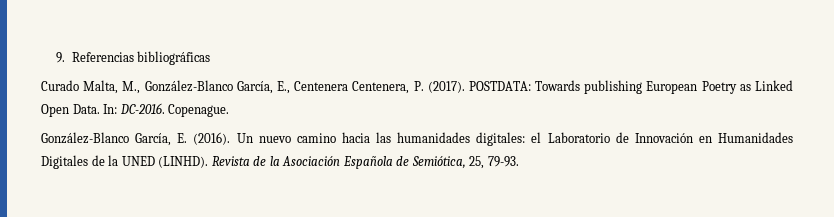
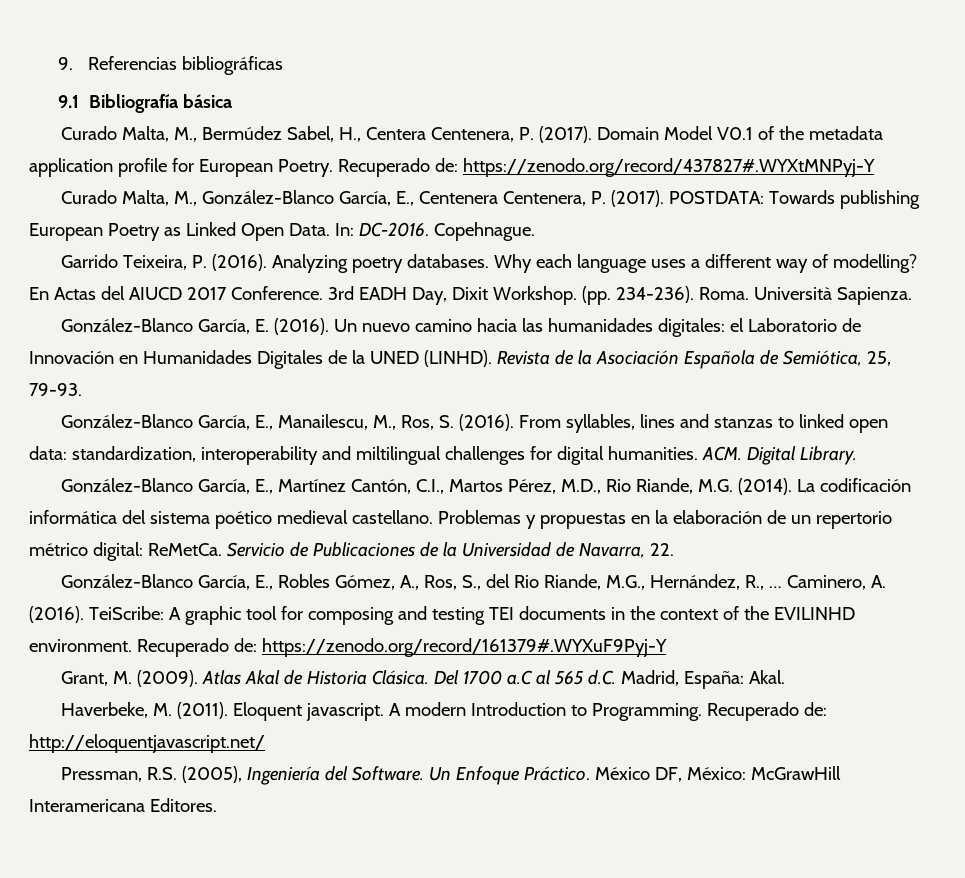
+ 9.1 Bibliografía básica
+ Curado Malta, M., Bermúdez Sabel, H., Centera Centenera, P. (2017). Domain Model V0.1 of the metadata application profile for European Poetry. Recuperado de: https://zenodo.org/record/437827#.WYXtMNPyj-Y
- Copenague.
+ Copehnague.
+ Garrido Teixeira, P. (2016). Analyzing poetry databases. Why each language uses a different way of modelling? En Actas del AIUCD 2017 Conference. 3rd EADH Day, Dixit Workshop. (pp. 234-236). Roma. Università Sapienza.
+ González-Blanco García, E., Manailescu, M., Ros, S. (2016). From syllables, lines and stanzas to linked open data: standardization, interoperability and miltilingual challenges for digital humanities. ACM. Digital Library.
+ González-Blanco García, E., Martínez Cantón, C.I., Martos Pérez, M.D., Rio Riande, M.G. (2014). La codificación informática del sistema poético medieval castellano. Problemas y propuestas en la elaboración de un repertorio métrico digital: ReMetCa. Servicio de Publicaciones de la Universidad de Navarra, 22.
+ González-Blanco García, E., Robles Gómez, A., Ros, S., del Rio Riande, M.G., Hernández, R., … Caminero, A. (2016). TeiScribe: A graphic tool for composing and testing TEI documents in the context of the EVILINHD environment. Recuperado de: https://zenodo.org/record/161379#.WYXuF9Pyj-Y
+ Grant, M. (2009). Atlas Akal de Historia Clásica. Del 1700 a.C al 565 d.C. Madrid, España: Akal.
+ Haverbeke, M. (2011). Eloquent javascript. A modern Introduction to Programming. Recuperado de: http://eloquentjavascript.net/
+ Pressman, R.S. (2005), Ingeniería del Software. Un Enfoque Práctico. México DF, México: McGrawHill Interamericana Editores.

